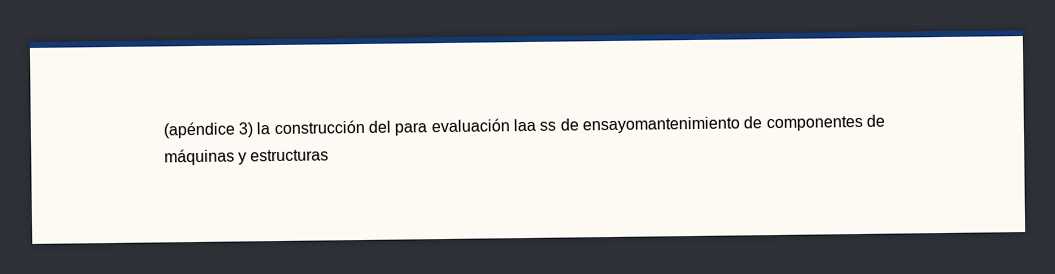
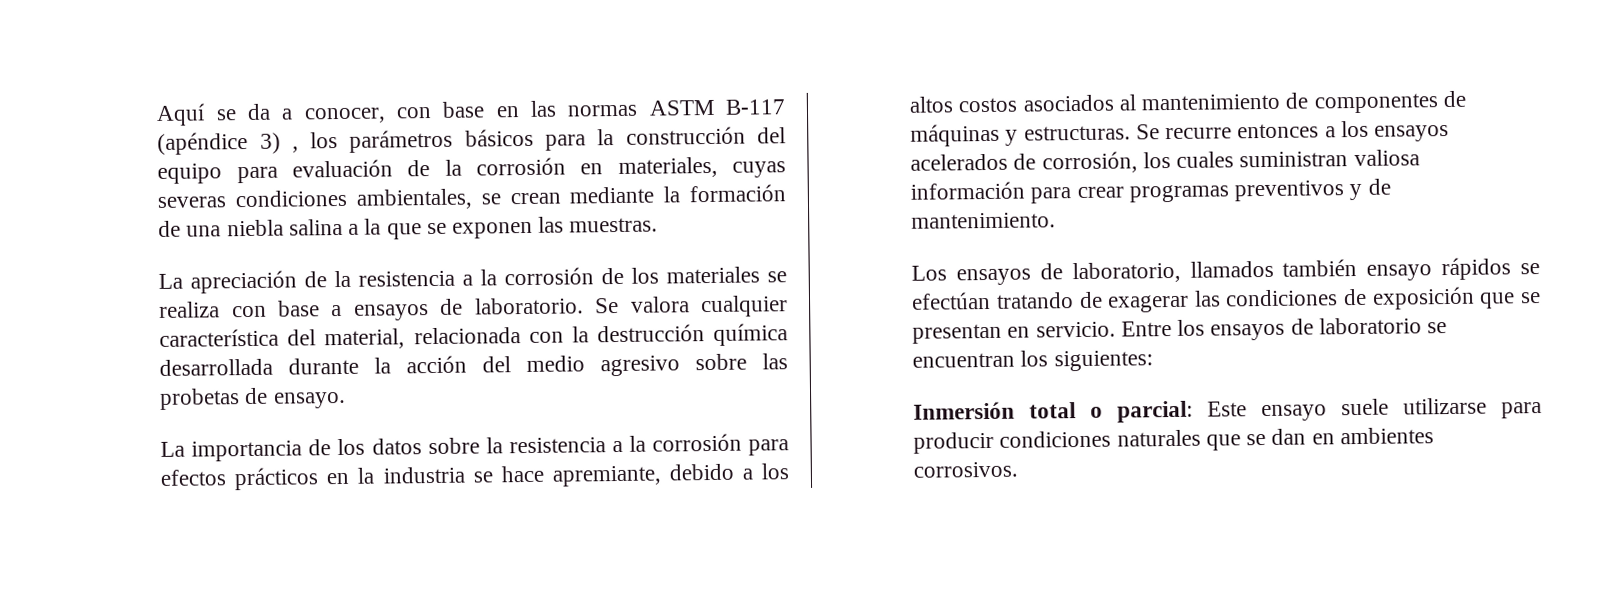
- (apéndice 3) la construcción del para evaluación laa ss de ensayomantenimiento de componentes de máquinas y estructuras
+ Aquí se da a conocer, con base en las normas ASTM B-117 (apéndice 3) , los parámetros básicos para la construcción del equipo para evaluación de la corrosión en materiales, cuyas severas condiciones ambientales, se crean mediante la formación de una niebla salina a la que se exponen las muestras.
+ La apreciación de la resistencia a la corrosión de los materiales se realiza con base a ensayos de laboratorio. Se valora cualquier característica del material, relacionada con la destrucción química desarrollada durante la acción del medio agresivo sobre las probetas de ensayo.
+ La importancia de los datos sobre la resistencia a la corrosión para efectos prácticos en la industria se hace apremiante, debido a los altos costos asociados al mantenimiento de componentes de máquinas y estructuras. Se recurre entonces a los ensayos acelerados de corrosión, los cuales suministran valiosa información para crear programas preventivos y de mantenimiento.
+ Los ensayos de laboratorio, llamados también ensayo rápidos se efectúan tratando de exagerar las condiciones de exposición que se presentan en servicio. Entre los ensayos de laboratorio se encuentran los siguientes:
+ Inmersión total o parcial: Este ensayo suele utilizarse para producir condiciones naturales que se dan en ambientes corrosivos.

